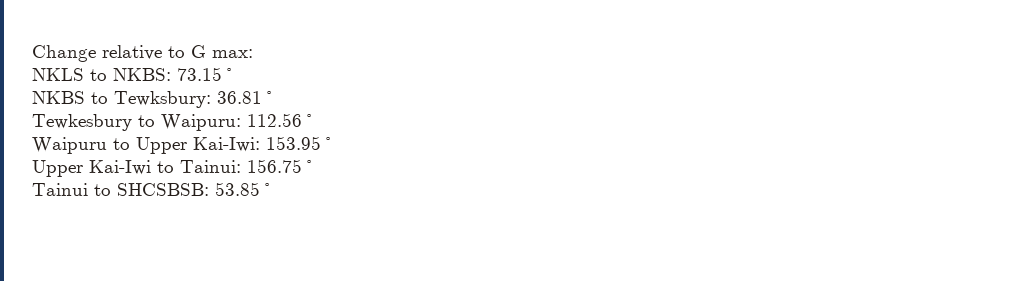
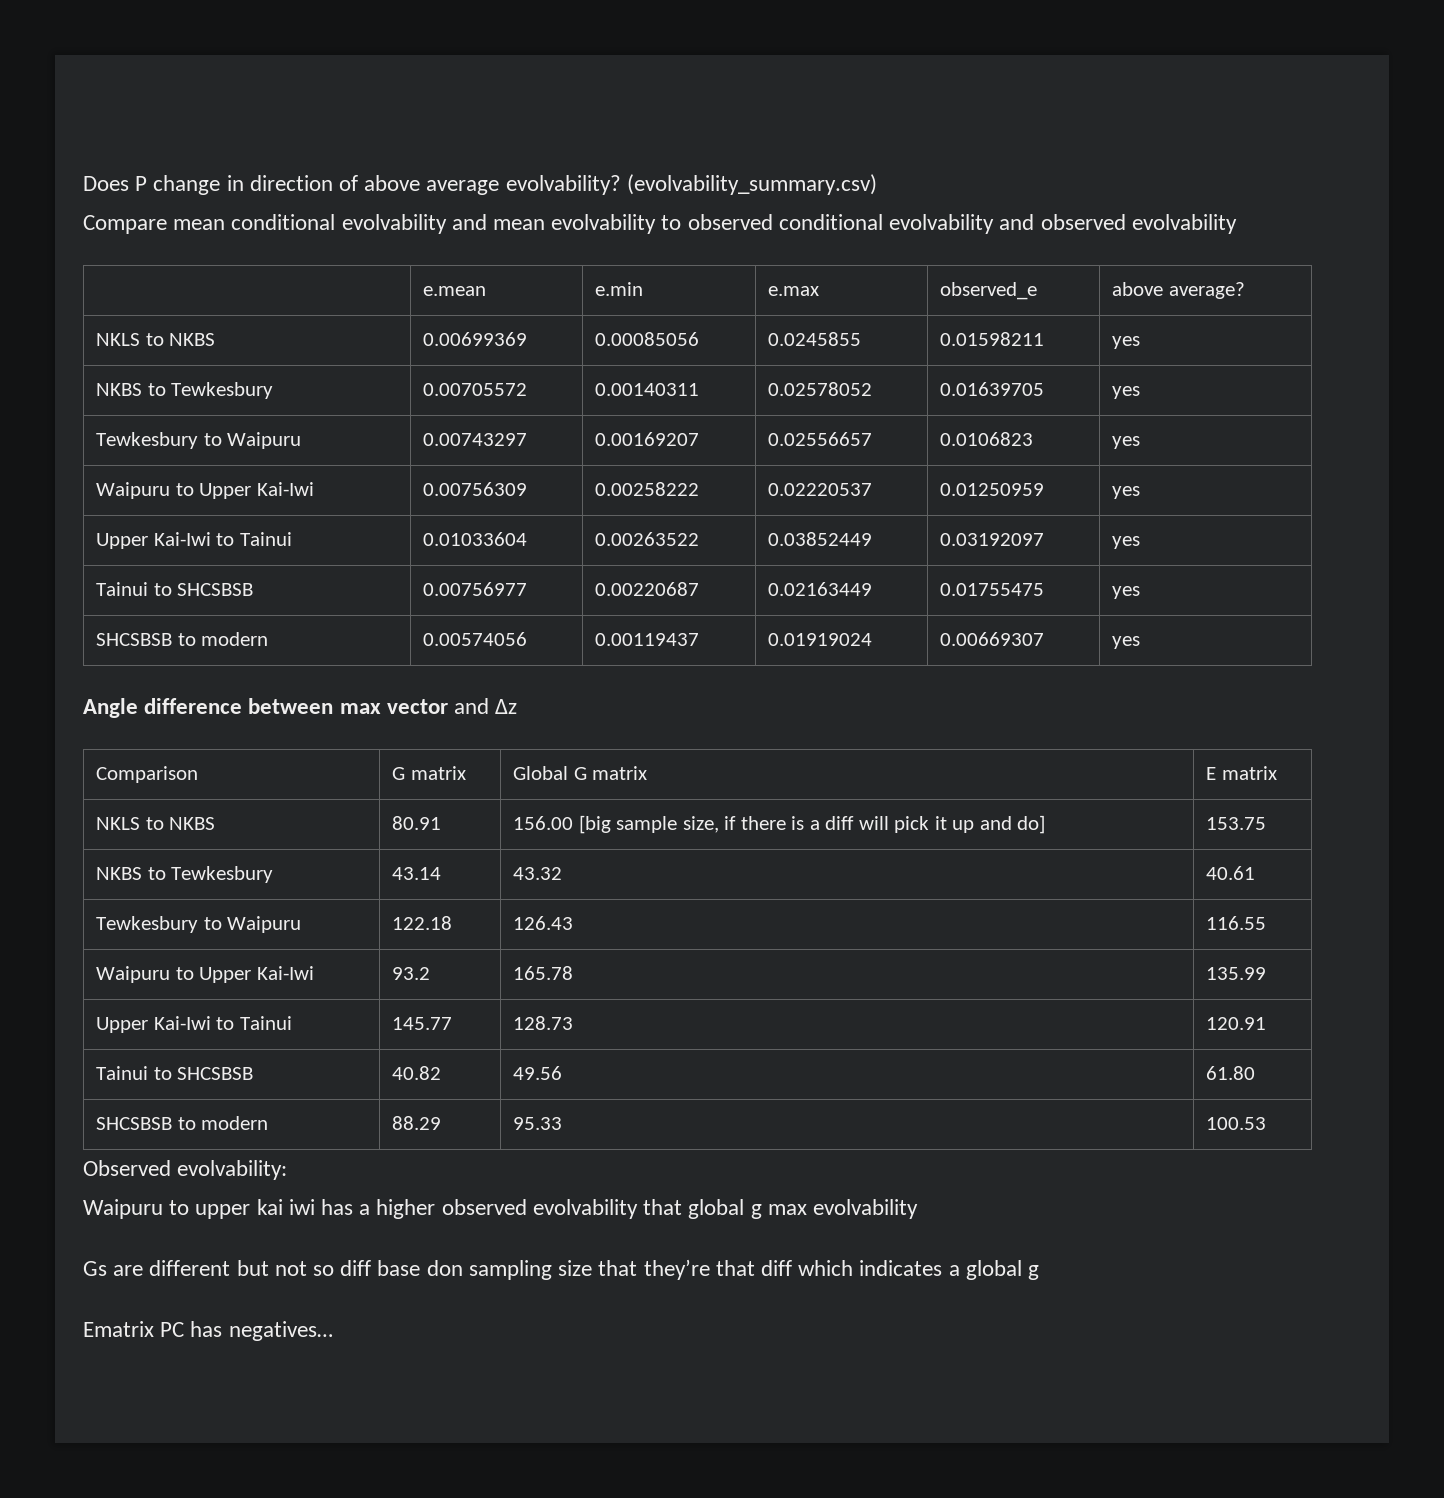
- Change relative to G max:
- NKLS to NKBS: 73.15˚
- NKBS to Tewksbury: 36.81˚
- Tewkesbury to Waipuru: 112.56˚
- Waipuru to Upper Kai-Iwi: 153.95˚
- Upper Kai-Iwi to Tainui: 156.75˚
- Tainui to SHCSBSB: 53.85˚
+ Does P change in direction of above average evolvability? (evolvability_summary.csv)
+ Compare mean conditional evolvability and mean evolvability to observed conditional evolvability and observed evolvability
+ | e.mean | e.min | e.max | observed_e | above average?
+ NKLS to NKBS | 0.00699369 | 0.00085056 | 0.0245855 | 0.01598211 | yes
+ NKBS to Tewkesbury | 0.00705572 | 0.00140311 | 0.02578052 | 0.01639705 | yes
+ Tewkesbury to Waipuru | 0.00743297 | 0.00169207 | 0.02556657 | 0.0106823 | yes
+ Waipuru to Upper Kai-Iwi | 0.00756309 | 0.00258222 | 0.02220537 | 0.01250959 | yes
+ Upper Kai-Iwi to Tainui | 0.01033604 | 0.00263522 | 0.03852449 | 0.03192097 | yes
+ Tainui to SHCSBSB | 0.00756977 | 0.00220687 | 0.02163449 | 0.01755475 | yes
+ SHCSBSB to modern | 0.00574056 | 0.00119437 | 0.01919024 | 0.00669307 | yes
+ Angle difference between max vector and ∆z
+ Comparison | G matrix | Global G matrix | E matrix
+ NKLS to NKBS | 80.91 | 156.00 [big sample size, if there is a diff will pick it up and do] | 153.75
+ NKBS to Tewkesbury | 43.14 | 43.32 | 40.61
+ Tewkesbury to Waipuru | 122.18 | 126.43 | 116.55
+ Waipuru to Upper Kai-Iwi | 93.2 | 165.78 | 135.99
+ Upper Kai-Iwi to Tainui | 145.77 | 128.73 | 120.91
+ Tainui to SHCSBSB | 40.82 | 49.56 | 61.80
+ SHCSBSB to modern | 88.29 | 95.33 | 100.53
+ Observed evolvability:
+ Waipuru to upper kai iwi has a higher observed evolvability that global g max evolvability
+ Gs are different but not so diff base don sampling size that they’re that diff which indicates a global g
+ Ematrix PC has negatives…

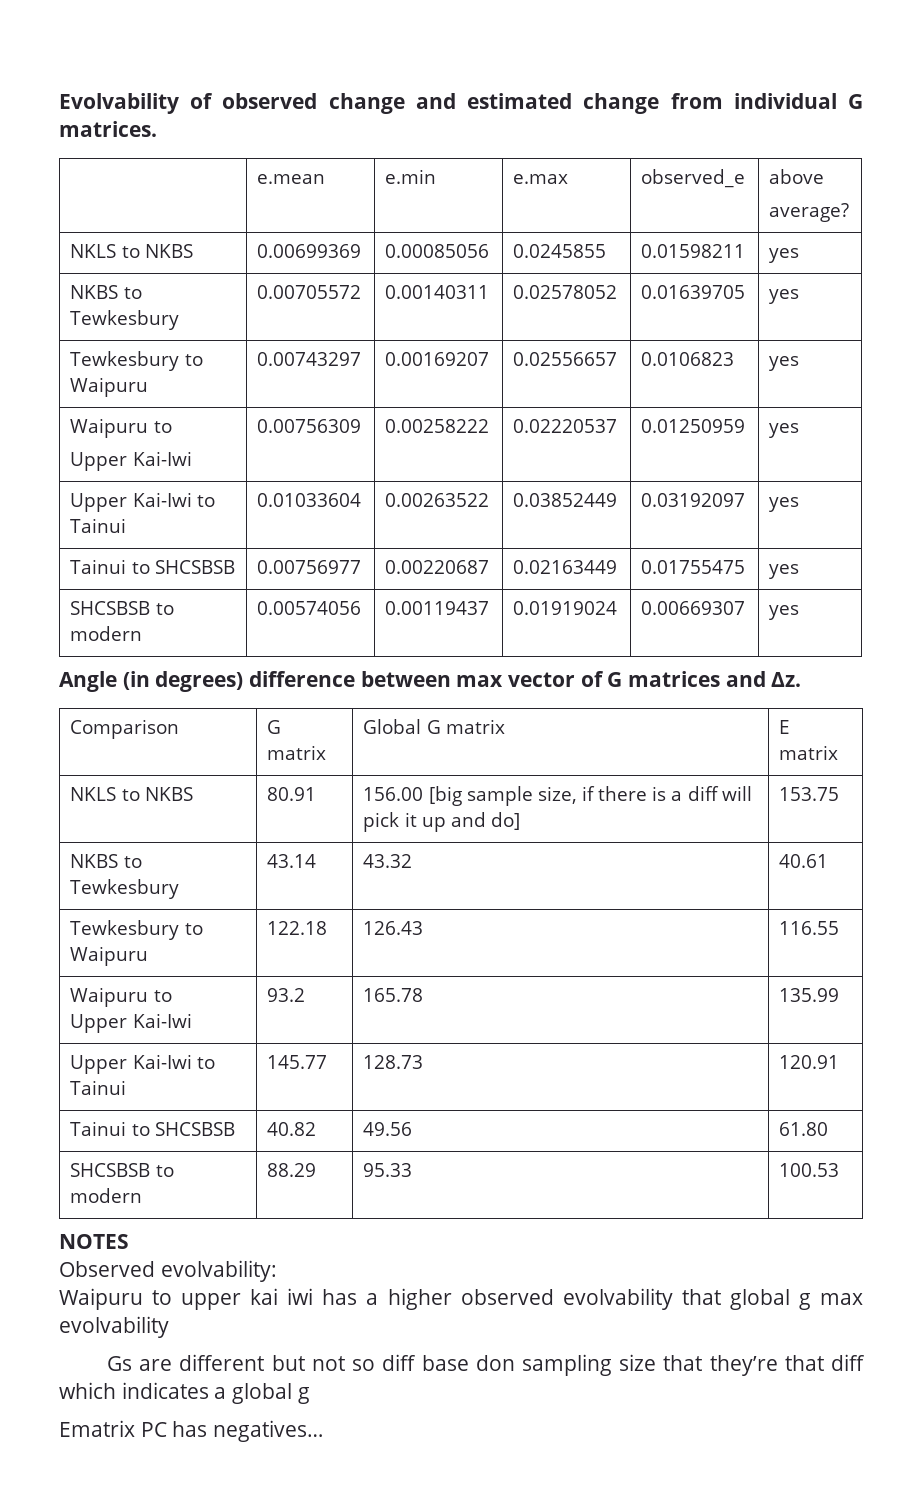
- Does P change in direction of above average evolvability? (evolvability_summary.csv)
- Compare mean conditional evolvability and mean evolvability to observed conditional evolvability and observed evolvability
+ Evolvability of observed change and estimated change from individual G matrices.
- | e.mean | e.min | e.max | observed_e | above average?
+ | e.mean | e.min | e.max | observed_e | above
+ average?
  Tewkesbury to Waipuru | 0.00743297 | 0.00169207 | 0.02556657 | 0.0106823 | yes
- Waipuru to Upper Kai-Iwi | 0.00756309 | 0.00258222 | 0.02220537 | 0.01250959 | yes
+ Waipuru to
+ Upper Kai-Iwi | 0.00756309 | 0.00258222 | 0.02220537 | 0.01250959 | yes
- Angle difference between max vector and ∆z
+ Angle (in degrees) difference between max vector of G matrices and ∆z.
  Tewkesbury to Waipuru | 122.18 | 126.43 | 116.55
- Waipuru to Upper Kai-Iwi | 93.2 | 165.78 | 135.99
+ Waipuru to
+ Upper Kai-Iwi | 93.2 | 165.78 | 135.99
+ NOTES

